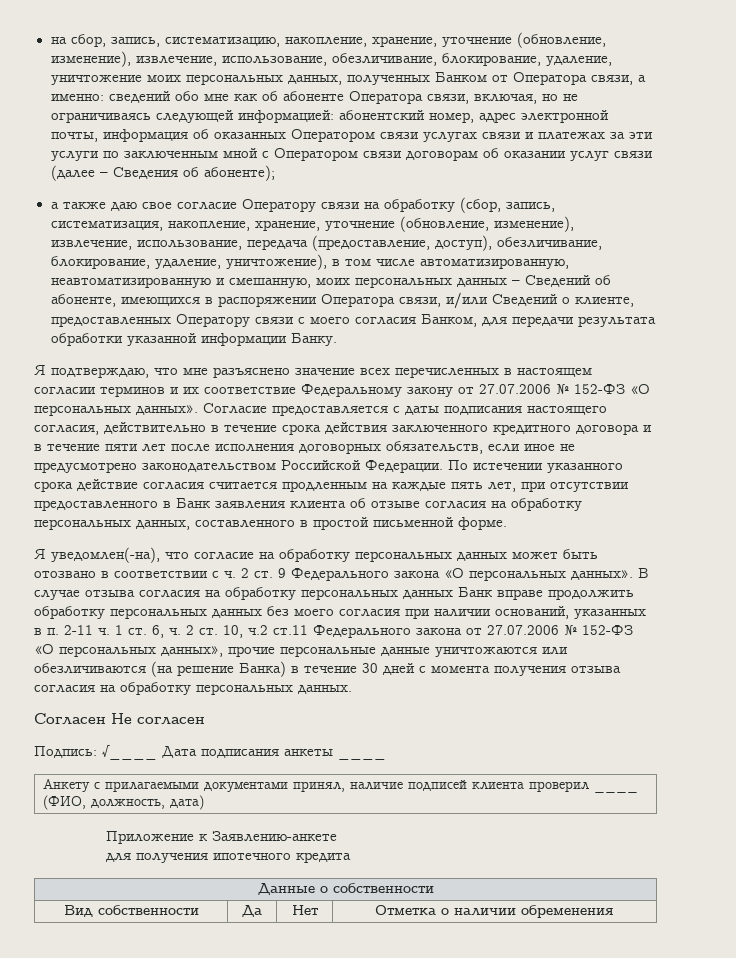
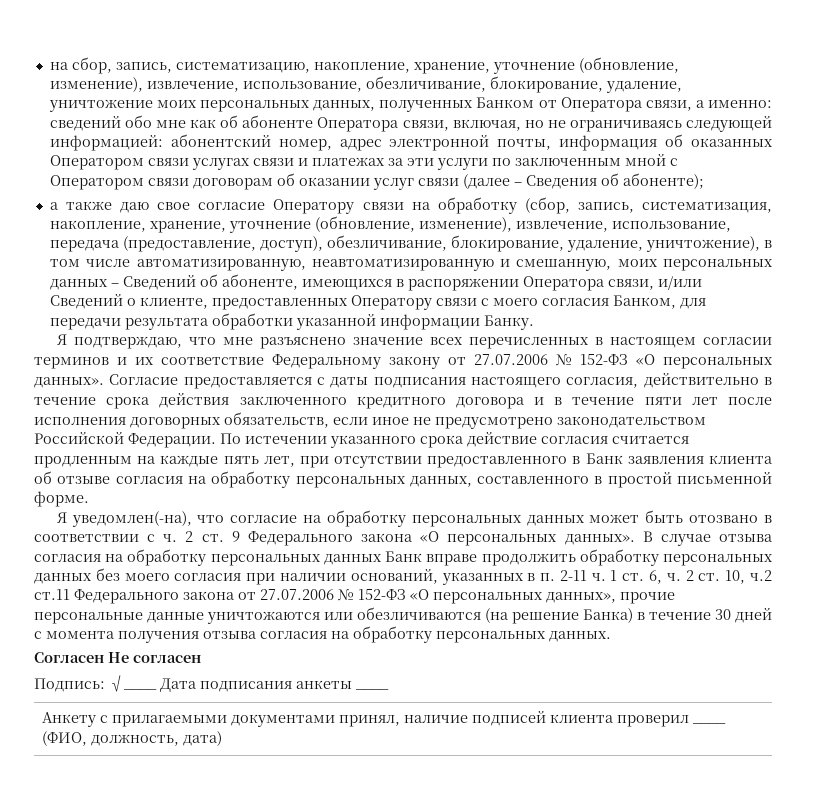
- Приложение к Заявлению-анкете
- для получения ипотечного кредита
- Данные о собственности
- Вид собственности | Да | Нет | Отметка о наличии обременения

